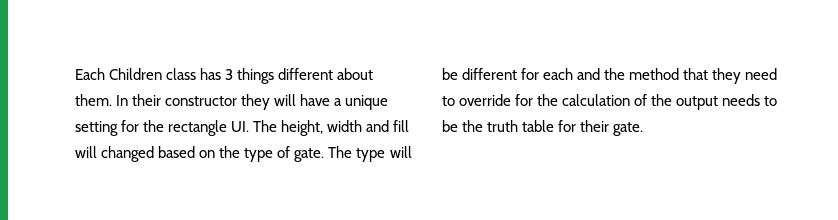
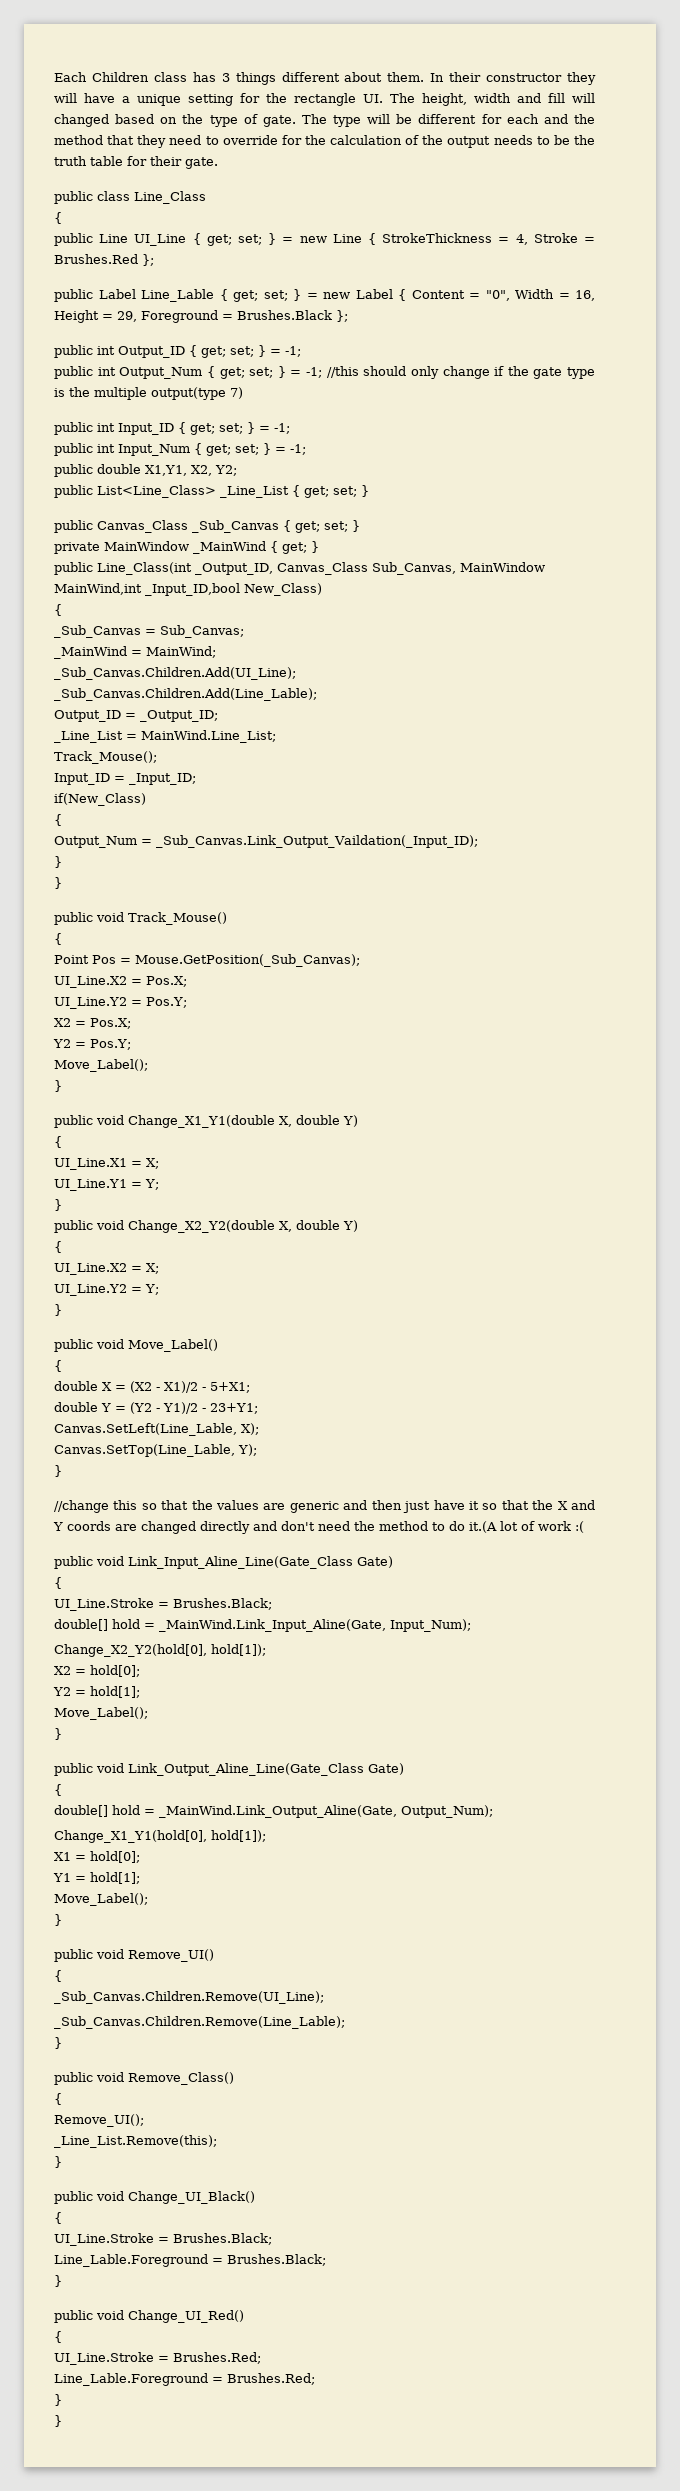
+ public class Line_Class
+ {
+ public Line UI_Line { get; set; } = new Line { StrokeThickness = 4, Stroke = Brushes.Red };
+ public Label Line_Lable { get; set; } = new Label { Content = "0", Width = 16, Height = 29, Foreground = Brushes.Black };
+ public int Output_ID { get; set; } = -1;
+ public int Output_Num { get; set; } = -1; //this should only change if the gate type is the multiple output(type 7)
+ public int Input_ID { get; set; } = -1;
+ public int Input_Num { get; set; } = -1;
+ public double X1,Y1, X2, Y2;
+ public List<Line_Class> _Line_List { get; set; }
+ public Canvas_Class _Sub_Canvas { get; set; }
+ private MainWindow _MainWind { get; }
+ public Line_Class(int _Output_ID, Canvas_Class Sub_Canvas, MainWindow MainWind,int _Input_ID,bool New_Class)
+ {
+ _Sub_Canvas = Sub_Canvas;
+ _MainWind = MainWind;
+ _Sub_Canvas.Children.Add(UI_Line);
+ _Sub_Canvas.Children.Add(Line_Lable);
+ Output_ID = _Output_ID;
+ _Line_List = MainWind.Line_List;
+ Track_Mouse();
+ Input_ID = _Input_ID;
+ if(New_Class)
+ {
+ Output_Num = _Sub_Canvas.Link_Output_Vaildation(_Input_ID);
+ }
+ }
+ public void Track_Mouse()
+ {
+ Point Pos = Mouse.GetPosition(_Sub_Canvas);
+ UI_Line.X2 = Pos.X;
+ UI_Line.Y2 = Pos.Y;
+ X2 = Pos.X;
+ Y2 = Pos.Y;
+ Move_Label();
+ }
+ public void Change_X1_Y1(double X, double Y)
+ {
+ UI_Line.X1 = X;
+ UI_Line.Y1 = Y;
+ }
+ public void Change_X2_Y2(double X, double Y)
+ {
+ UI_Line.X2 = X;
+ UI_Line.Y2 = Y;
+ }
+ public void Move_Label()
+ {
+ double X = (X2 - X1)/2 - 5+X1;
+ double Y = (Y2 - Y1)/2 - 23+Y1;
+ Canvas.SetLeft(Line_Lable, X);
+ Canvas.SetTop(Line_Lable, Y);
+ }
+ //change this so that the values are generic and then just have it so that the X and Y coords are changed directly and don't need the method to do it.(A lot of work :(
+ public void Link_Input_Aline_Line(Gate_Class Gate)
+ {
+ UI_Line.Stroke = Brushes.Black;
+ double[] hold = _MainWind.Link_Input_Aline(Gate, Input_Num);
+ Change_X2_Y2(hold[0], hold[1]);
+ X2 = hold[0];
+ Y2 = hold[1];
+ Move_Label();
+ }
+ public void Link_Output_Aline_Line(Gate_Class Gate)
+ {
+ double[] hold = _MainWind.Link_Output_Aline(Gate, Output_Num);
+ Change_X1_Y1(hold[0], hold[1]);
+ X1 = hold[0];
+ Y1 = hold[1];
+ Move_Label();
+ }
+ public void Remove_UI()
+ {
+ _Sub_Canvas.Children.Remove(UI_Line);
+ _Sub_Canvas.Children.Remove(Line_Lable);
+ }
+ public void Remove_Class()
+ {
+ Remove_UI();
+ _Line_List.Remove(this);
+ }
+ public void Change_UI_Black()
+ {
+ UI_Line.Stroke = Brushes.Black;
+ Line_Lable.Foreground = Brushes.Black;
+ }
+ public void Change_UI_Red()
+ {
+ UI_Line.Stroke = Brushes.Red;
+ Line_Lable.Foreground = Brushes.Red;
+ }
+ }

